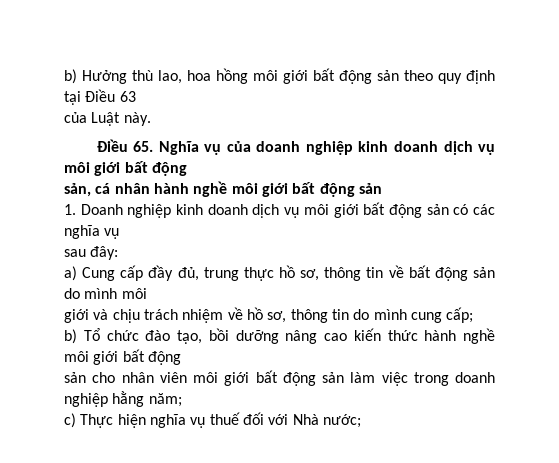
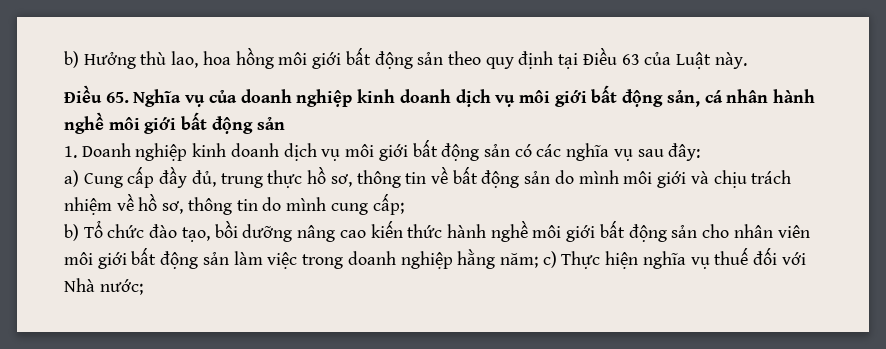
- b) Hưởng thù lao, hoa hồng môi giới bất động sản theo quy định tại Điều 63
- của Luật này.
+ b) Hưởng thù lao, hoa hồng môi giới bất động sản theo quy định tại Điều 63 của Luật này.
- Điều 65. Nghĩa vụ của doanh nghiệp kinh doanh dịch vụ môi giới bất động
- sản, cá nhân hành nghề môi giới bất động sản
+ Điều 65. Nghĩa vụ của doanh nghiệp kinh doanh dịch vụ môi giới bất động sản, cá nhân hành nghề môi giới bất động sản
- 1. Doanh nghiệp kinh doanh dịch vụ môi giới bất động sản có các nghĩa vụ
- sau đây:
+ 1. Doanh nghiệp kinh doanh dịch vụ môi giới bất động sản có các nghĩa vụ sau đây:
- a) Cung cấp đầy đủ, trung thực hồ sơ, thông tin về bất động sản do mình môi
- giới và chịu trách nhiệm về hồ sơ, thông tin do mình cung cấp;
+ a) Cung cấp đầy đủ, trung thực hồ sơ, thông tin về bất động sản do mình môi giới và chịu trách nhiệm về hồ sơ, thông tin do mình cung cấp;
- b) Tổ chức đào tạo, bồi dưỡng nâng cao kiến thức hành nghề môi giới bất động
- sản cho nhân viên môi giới bất động sản làm việc trong doanh nghiệp hằng năm;
- c) Thực hiện nghĩa vụ thuế đối với Nhà nước;
+ b) Tổ chức đào tạo, bồi dưỡng nâng cao kiến thức hành nghề môi giới bất động sản cho nhân viên môi giới bất động sản làm việc trong doanh nghiệp hằng năm; c) Thực hiện nghĩa vụ thuế đối với Nhà nước;

